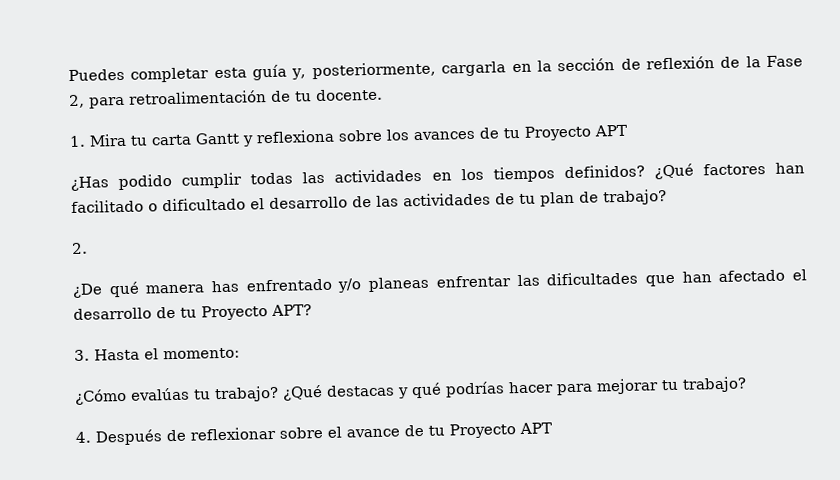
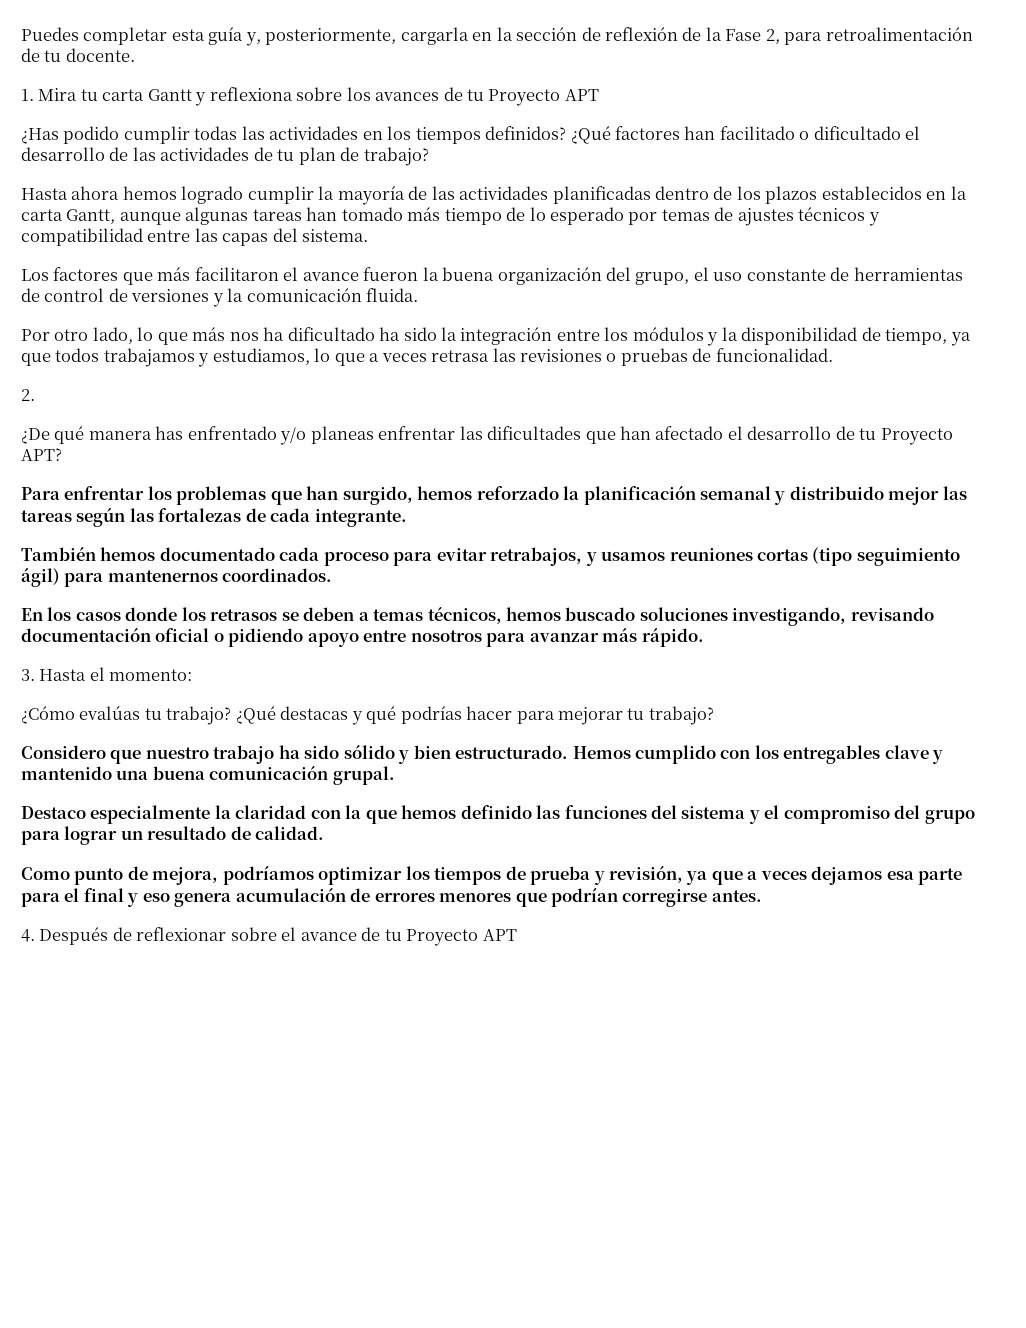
+ Hasta ahora hemos logrado cumplir la mayoría de las actividades planificadas dentro de los plazos establecidos en la carta Gantt, aunque algunas tareas han tomado más tiempo de lo esperado por temas de ajustes técnicos y compatibilidad entre las capas del sistema.
+ Los factores que más facilitaron el avance fueron la buena organización del grupo, el uso constante de herramientas de control de versiones y la comunicación fluida.
+ Por otro lado, lo que más nos ha dificultado ha sido la integración entre los módulos y la disponibilidad de tiempo, ya que todos trabajamos y estudiamos, lo que a veces retrasa las revisiones o pruebas de funcionalidad.
+ Para enfrentar los problemas que han surgido, hemos reforzado la planificación semanal y distribuido mejor las tareas según las fortalezas de cada integrante.
+ También hemos documentado cada proceso para evitar retrabajos, y usamos reuniones cortas (tipo seguimiento ágil) para mantenernos coordinados.
+ En los casos donde los retrasos se deben a temas técnicos, hemos buscado soluciones investigando, revisando documentación oficial o pidiendo apoyo entre nosotros para avanzar más rápido.
+ Considero que nuestro trabajo ha sido sólido y bien estructurado. Hemos cumplido con los entregables clave y mantenido una buena comunicación grupal.
+ Destaco especialmente la claridad con la que hemos definido las funciones del sistema y el compromiso del grupo para lograr un resultado de calidad.
+ Como punto de mejora, podríamos optimizar los tiempos de prueba y revisión, ya que a veces dejamos esa parte para el final y eso genera acumulación de errores menores que podrían corregirse antes.

